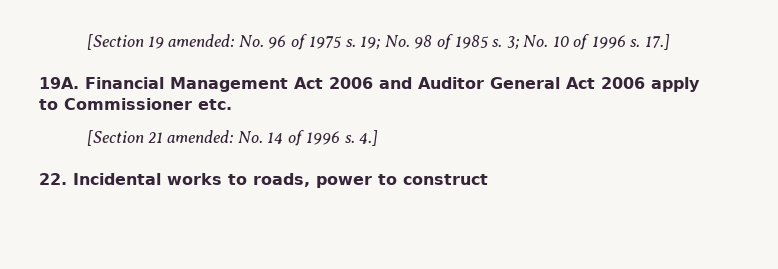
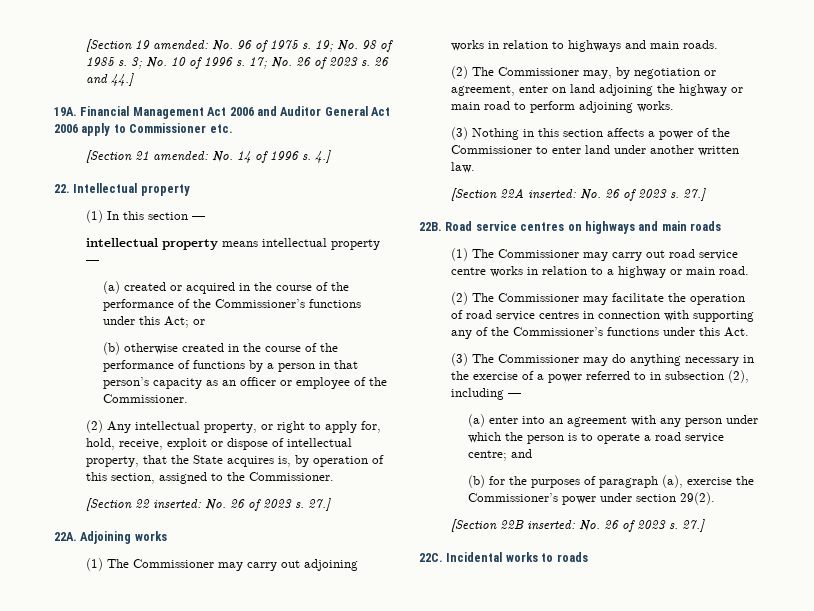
- 17.]
+ 17; No. 26 of 2023 s. 26 and 44.]
- 22. Incidental works to roads, power to construct
+ 22. Intellectual property
+ (1) In this section —
+ intellectual property means intellectual property —
+ (a) created or acquired in the course of the performance of the Commissioner’s functions under this Act; or
+ (b) otherwise created in the course of the performance of functions by a person in that person’s capacity as an officer or employee of the Commissioner.
+ (2) Any intellectual property, or right to apply for, hold, receive, exploit or dispose of intellectual property, that the State acquires is, by operation of this section, assigned to the Commissioner.
+ [Section 22 inserted: No. 26 of 2023 s. 27.]
+ 22A. Adjoining works
+ (1) The Commissioner may carry out adjoining works in relation to highways and main roads.
+ (2) The Commissioner may, by negotiation or agreement, enter on land adjoining the highway or main road to perform adjoining works.
+ (3) Nothing in this section affects a power of the Commissioner to enter land under another written law.
+ [Section 22A inserted: No. 26 of 2023 s. 27.]
+ 22B. Road service centres on highways and main roads
+ (1) The Commissioner may carry out road service centre works in relation to a highway or main road.
+ (2) The Commissioner may facilitate the operation of road service centres in connection with supporting any of the Commissioner’s functions under this Act.
+ (3) The Commissioner may do anything necessary in the exercise of a power referred to in subsection (2), including —
+ (a) enter into an agreement with any person under which the person is to operate a road service centre; and
+ (b) for the purposes of paragraph (a), exercise the Commissioner’s power under section 29(2).
+ [Section 22B inserted: No. 26 of 2023 s. 27.]
+ 22C. Incidental works to roads

